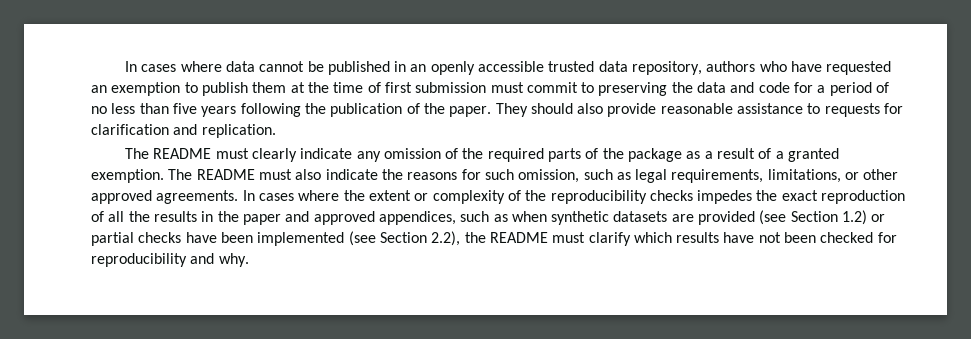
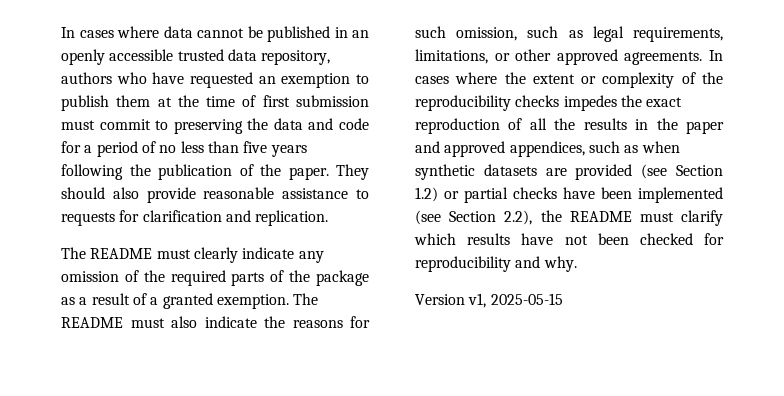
+ Version v1, 2025-05-15

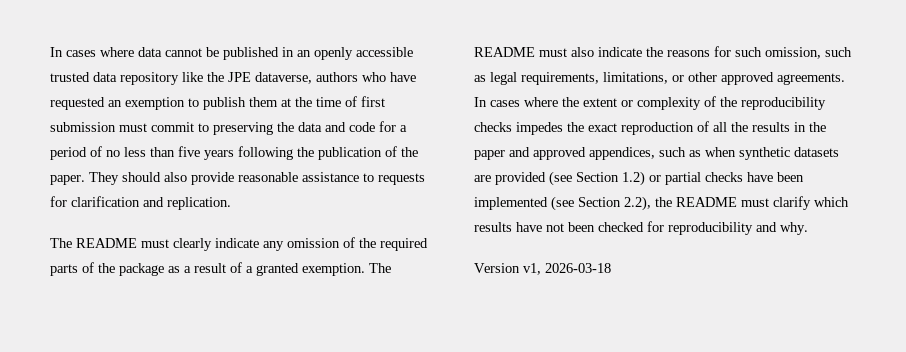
- In cases where data cannot be published in an openly accessible trusted data repository, authors who have requested an exemption to publish them at the time of first submission must commit to preserving the data and code for a period of no less than five years following the publication of the paper.
+ In cases where data cannot be published in an openly accessible trusted data repository like the JPE dataverse, authors who have requested an exemption to publish them at the time of first submission must commit to preserving the data and code for a period of no less than five years following the publication of the paper.
- Version v1, 2025-05-15
+ Version v1, 2026-03-18

